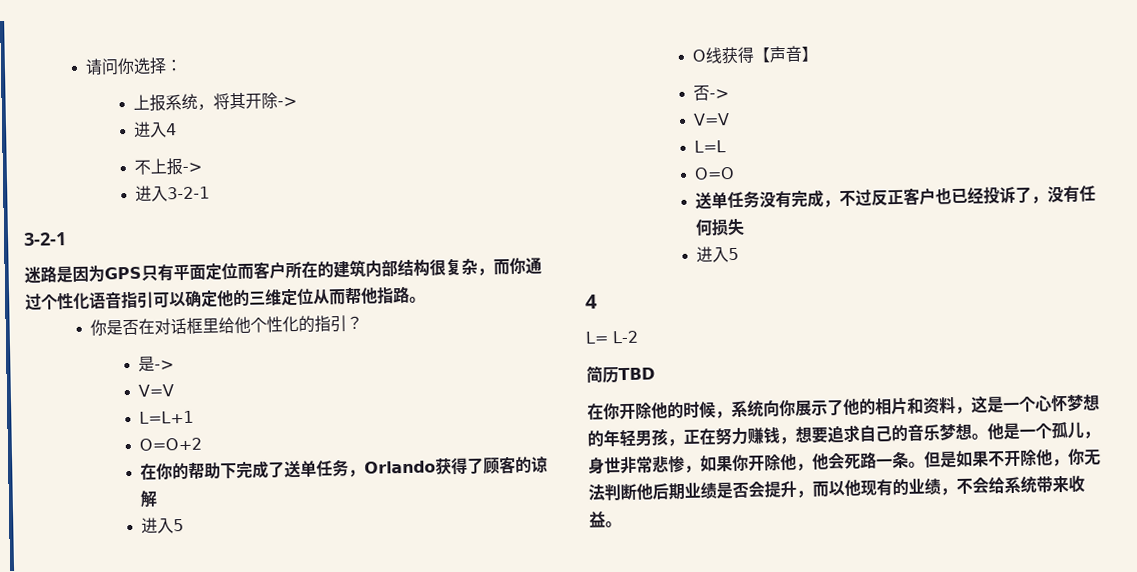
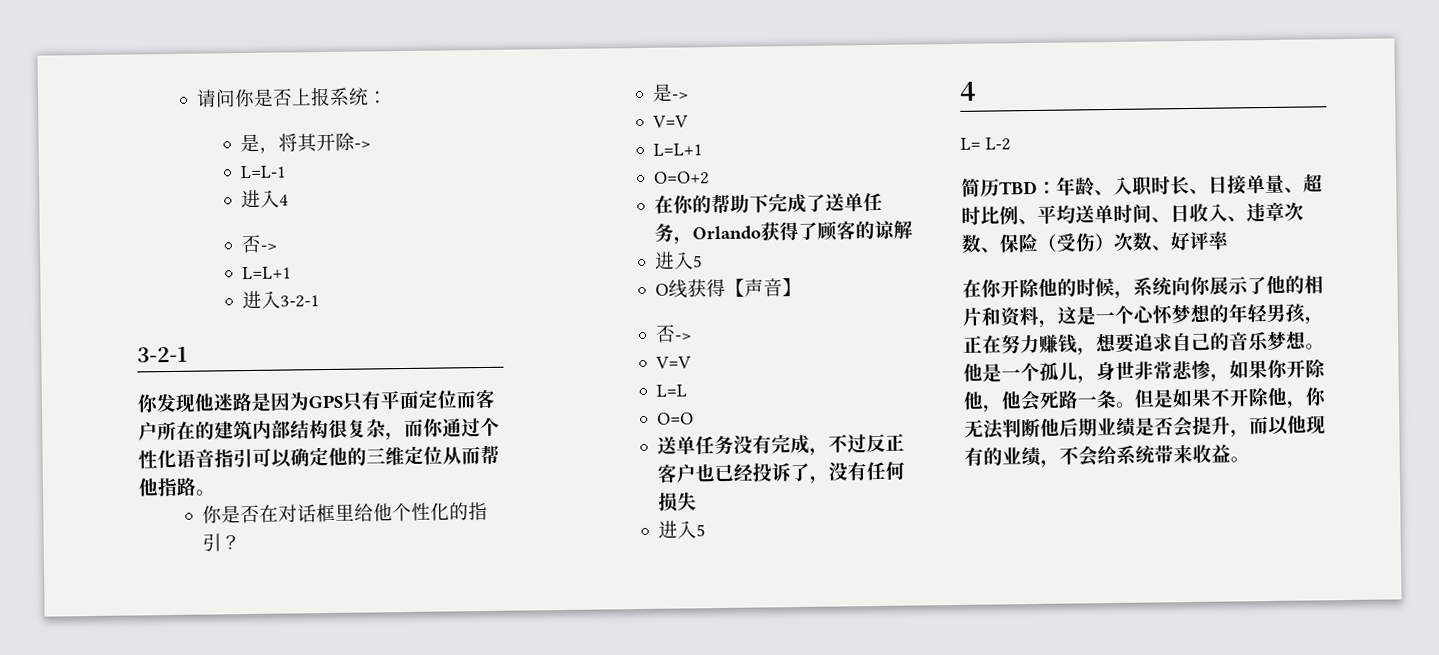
- 请问你选择：
- 上报系统，将其开除->
+ 请问你是否上报系统：
+ 是，将其开除->
+ L=L-1
  进入4
- 不上报->
+ 否->
+ L=L+1
- 迷路是因为GPS只有平面定位而客户所在的建筑内部结构很复杂，而你通过个性化语音指引可以确定他的三维定位从而帮他指路。
+ 你发现他迷路是因为GPS只有平面定位而客户所在的建筑内部结构很复杂，而你通过个性化语音指引可以确定他的三维定位从而帮他指路。
- 简历TBD
+ 简历TBD：年龄、入职时长、日接单量、超时比例、平均送单时间、日收入、违章次数、保险（受伤）次数、好评率

